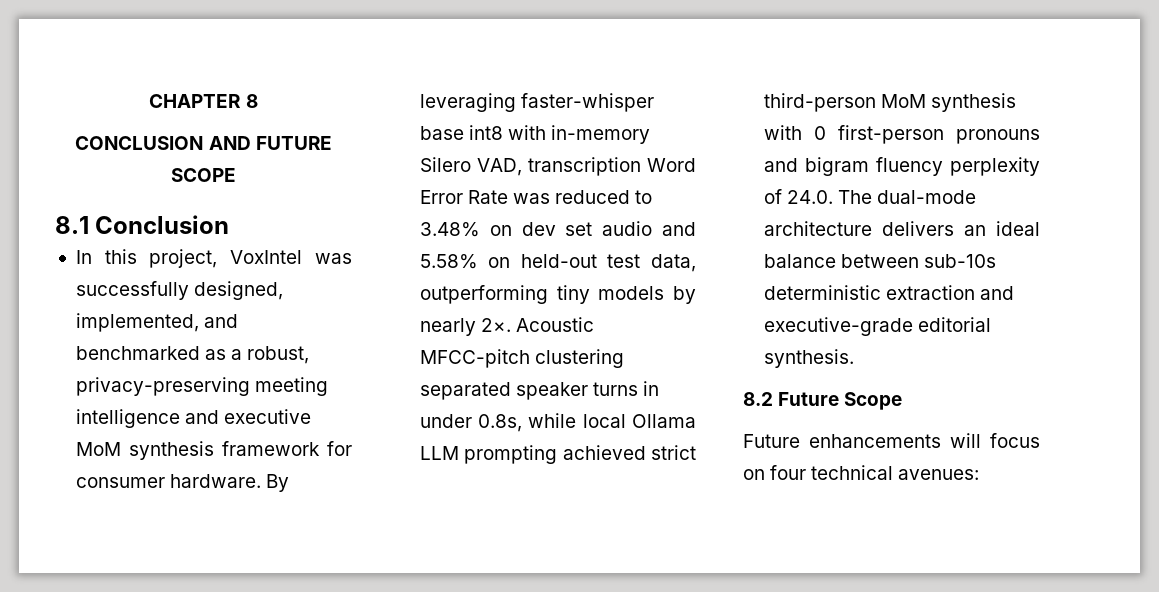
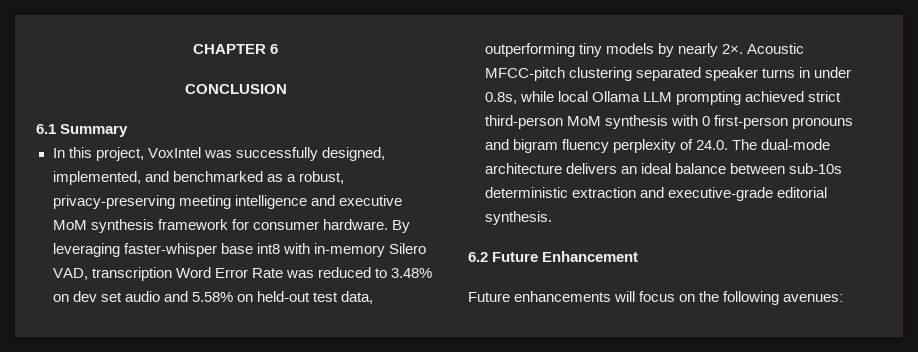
- CHAPTER 8
+ CHAPTER 6
- CONCLUSION AND FUTURE SCOPE
- 8.1 Conclusion
+ CONCLUSION
+ 6.1 Summary
- 8.2 Future Scope
+ 6.2 Future Enhancement
- Future enhancements will focus on four technical avenues:
+ Future enhancements will focus on the following avenues:

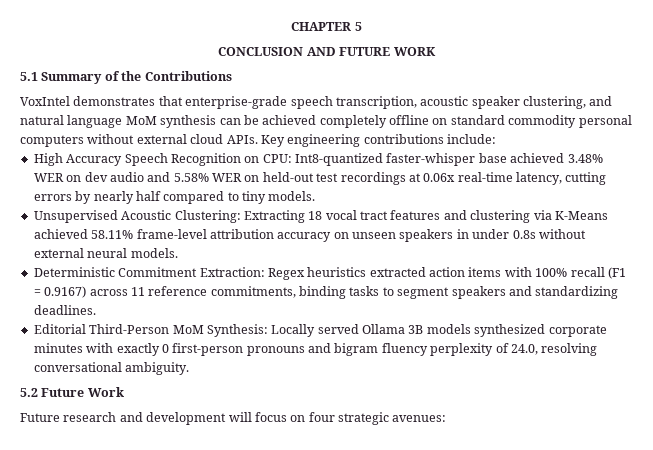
- CHAPTER 6
+ CHAPTER 5
- CONCLUSION
- 6.1 Summary
- In this project, VoxIntel was successfully designed, implemented, and benchmarked as a robust, privacy-preserving meeting intelligence and executive MoM synthesis framework for consumer hardware. By leveraging faster-whisper base int8 with in-memory Silero VAD, transcription Word Error Rate was reduced to 3.48% on dev set audio and 5.58% on held-out test data, outperforming tiny models by nearly 2×. Acoustic MFCC-pitch clustering separated speaker turns in under 0.8s, while local Ollama LLM prompting achieved strict third-person MoM synthesis with 0 first-person pronouns and bigram fluency perplexity of 24.0. The dual-mode architecture delivers an ideal balance between sub-10s deterministic extraction and executive-grade editorial synthesis.
- 6.2 Future Enhancement
- Future enhancements will focus on the following avenues:
+ CONCLUSION AND FUTURE WORK
+ 5.1 Summary of the Contributions
+ VoxIntel demonstrates that enterprise-grade speech transcription, acoustic speaker clustering, and natural language MoM synthesis can be achieved completely offline on standard commodity personal computers without external cloud APIs. Key engineering contributions include:
+ High Accuracy Speech Recognition on CPU: Int8-quantized faster-whisper base achieved 3.48% WER on dev audio and 5.58% WER on held-out test recordings at 0.06x real-time latency, cutting errors by nearly half compared to tiny models.
+ Unsupervised Acoustic Clustering: Extracting 18 vocal tract features and clustering via K-Means achieved 58.11% frame-level attribution accuracy on unseen speakers in under 0.8s without external neural models.
+ Deterministic Commitment Extraction: Regex heuristics extracted action items with 100% recall (F1 = 0.9167) across 11 reference commitments, binding tasks to segment speakers and standardizing deadlines.
+ Editorial Third-Person MoM Synthesis: Locally served Ollama 3B models synthesized corporate minutes with exactly 0 first-person pronouns and bigram fluency perplexity of 24.0, resolving conversational ambiguity.
+ 5.2 Future Work
+ Future research and development will focus on four strategic avenues:

